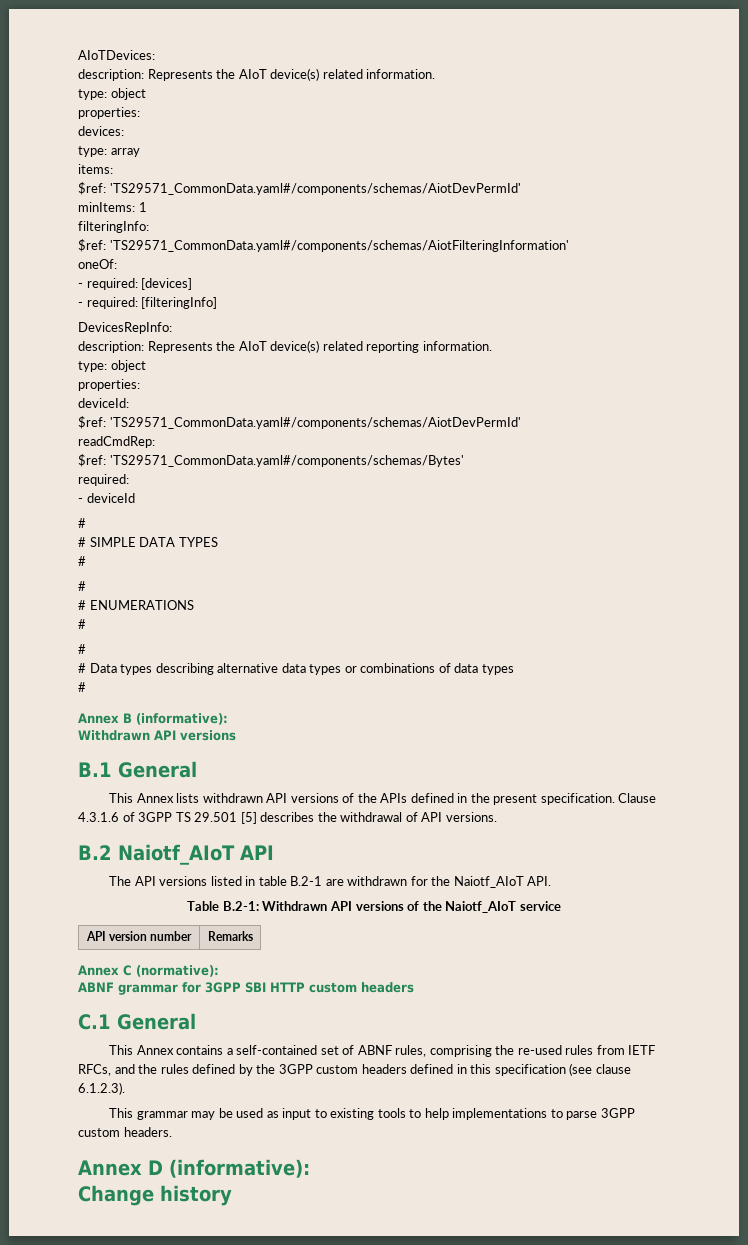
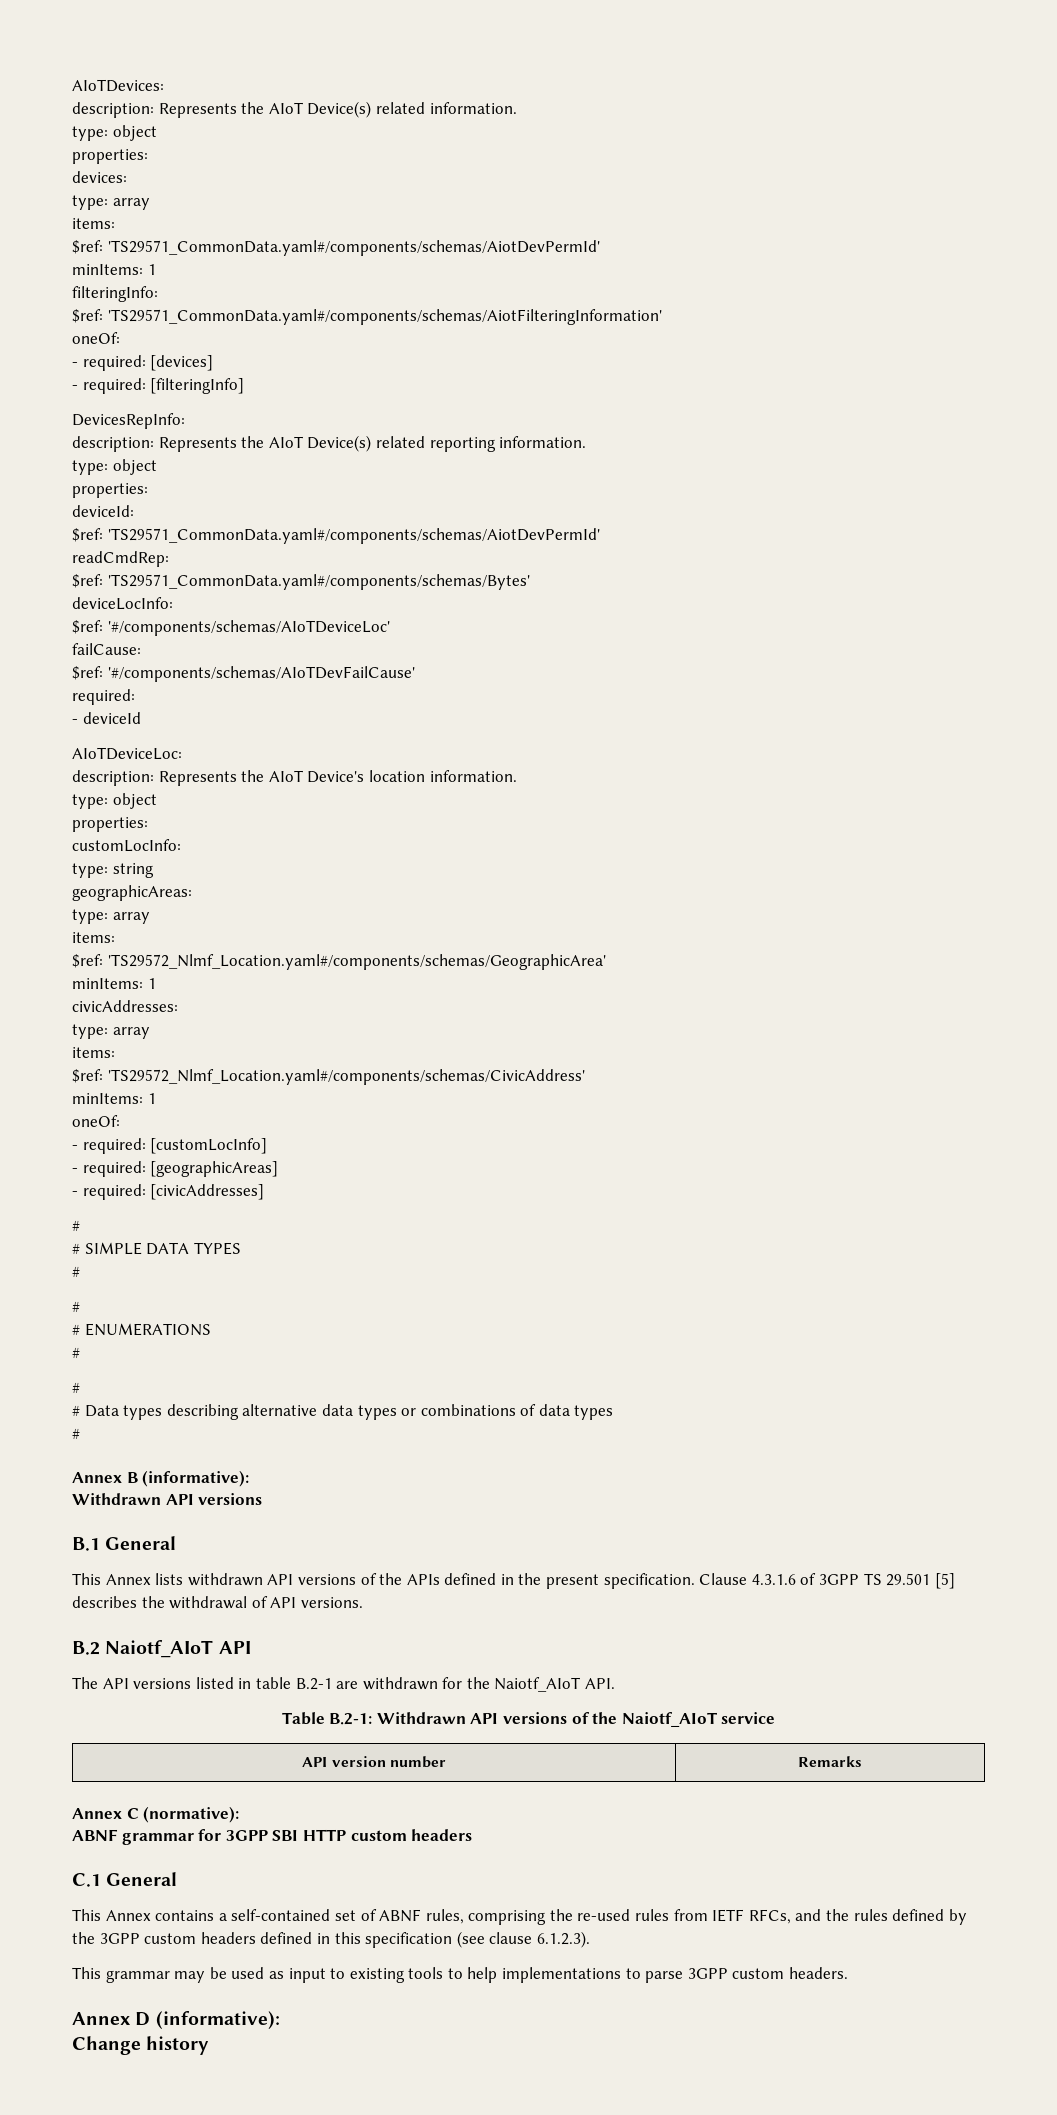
- description: Represents the AIoT device(s) related information.
+ description: Represents the AIoT Device(s) related information.
- description: Represents the AIoT device(s) related reporting information.
+ description: Represents the AIoT Device(s) related reporting information.
  $ref: 'TS29571_CommonData.yaml#/components/schemas/Bytes'
+ deviceLocInfo:
+ $ref: '#/components/schemas/AIoTDeviceLoc'
+ failCause:
+ $ref: '#/components/schemas/AIoTDevFailCause'
  required:
  - deviceId
+ AIoTDeviceLoc:
+ description: Represents the AIoT Device's location information.
+ type: object
+ properties:
+ customLocInfo:
+ type: string
+ geographicAreas:
+ type: array
+ items:
+ $ref: 'TS29572_Nlmf_Location.yaml#/components/schemas/GeographicArea'
+ minItems: 1
+ civicAddresses:
+ type: array
+ items:
+ $ref: 'TS29572_Nlmf_Location.yaml#/components/schemas/CivicAddress'
+ minItems: 1
+ oneOf:
+ - required: [customLocInfo]
+ - required: [geographicAreas]
+ - required: [civicAddresses]

